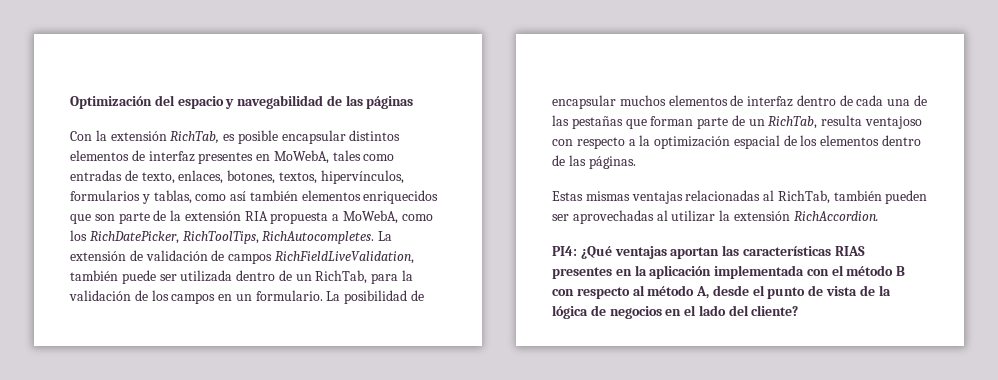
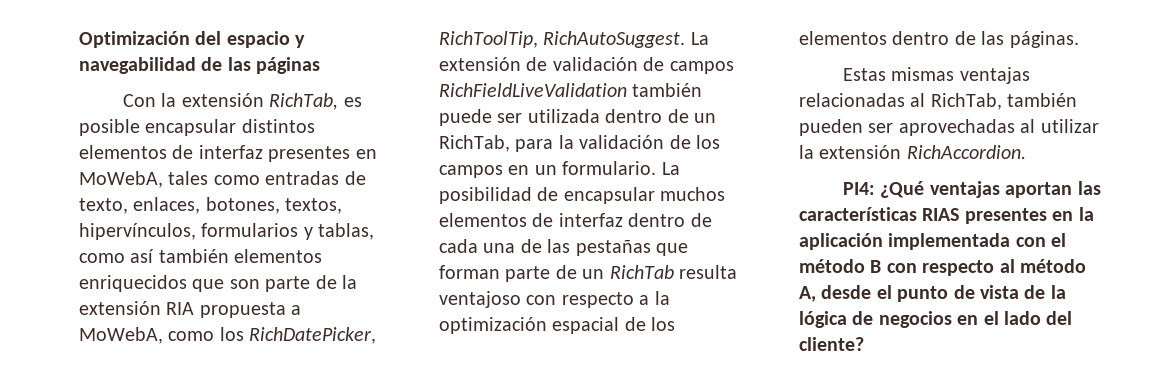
- Con la extensión RichTab, es posible encapsular distintos elementos de interfaz presentes en MoWebA, tales como entradas de texto, enlaces, botones, textos, hipervínculos, formularios y tablas, como así también elementos enriquecidos que son parte de la extensión RIA propuesta a MoWebA, como los RichDatePicker, RichToolTips, RichAutocompletes.
+ Con la extensión RichTab, es posible encapsular distintos elementos de interfaz presentes en MoWebA, tales como entradas de texto, enlaces, botones, textos, hipervínculos, formularios y tablas, como así también elementos enriquecidos que son parte de la extensión RIA propuesta a MoWebA, como los RichDatePicker, RichToolTip, RichAutoSuggest.
- La extensión de validación de campos RichFieldLiveValidation, también puede ser utilizada dentro de un RichTab, para la validación de los campos en un formulario.
+ La extensión de validación de campos RichFieldLiveValidation también puede ser utilizada dentro de un RichTab, para la validación de los campos en un formulario.
- La posibilidad de encapsular muchos elementos de interfaz dentro de cada una de las pestañas que forman parte de un RichTab, resulta ventajoso con respecto a la optimización espacial de los elementos dentro de las páginas.
+ La posibilidad de encapsular muchos elementos de interfaz dentro de cada una de las pestañas que forman parte de un RichTab resulta ventajoso con respecto a la optimización espacial de los elementos dentro de las páginas.

